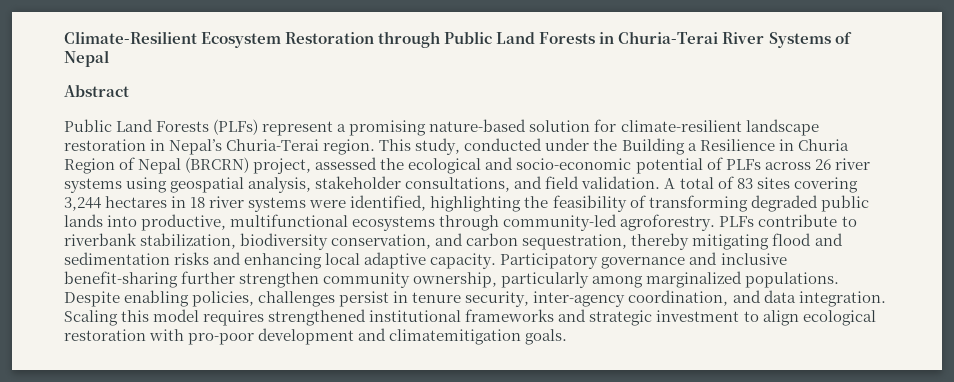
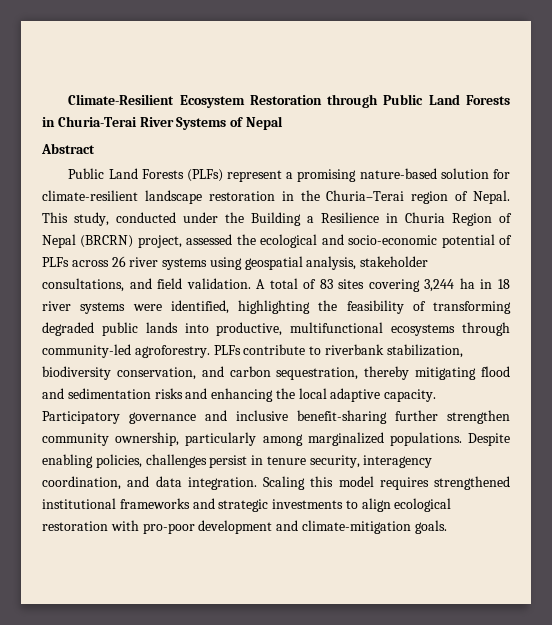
- Public Land Forests (PLFs) represent a promising nature-based solution for climate-resilient landscape restoration in Nepal’s Churia-Terai region.
+ Public Land Forests (PLFs) represent a promising nature-based solution for climate-resilient landscape restoration in the Churia–Terai region of Nepal.
- A total of 83 sites covering 3,244 hectares in 18 river systems were identified, highlighting the feasibility of transforming degraded public lands into productive, multifunctional ecosystems through community-led agroforestry.
+ A total of 83 sites covering 3,244 ha in 18 river systems were identified, highlighting the feasibility of transforming degraded public lands into productive, multifunctional ecosystems through community-led agroforestry.
- PLFs contribute to riverbank stabilization, biodiversity conservation, and carbon sequestration, thereby mitigating flood and sedimentation risks and enhancing local adaptive capacity.
+ PLFs contribute to riverbank stabilization, biodiversity conservation, and carbon sequestration, thereby mitigating flood and sedimentation risks and enhancing the local adaptive capacity.
- Despite enabling policies, challenges persist in tenure security, inter-agency coordination, and data integration.
+ Despite enabling policies, challenges persist in tenure security, interagency coordination, and data integration.
- Scaling this model requires strengthened institutional frameworks and strategic investment to align ecological restoration with pro-poor development and climatemitigation goals.
+ Scaling this model requires strengthened institutional frameworks and strategic investments to align ecological restoration with pro-poor development and climate-mitigation goals.

